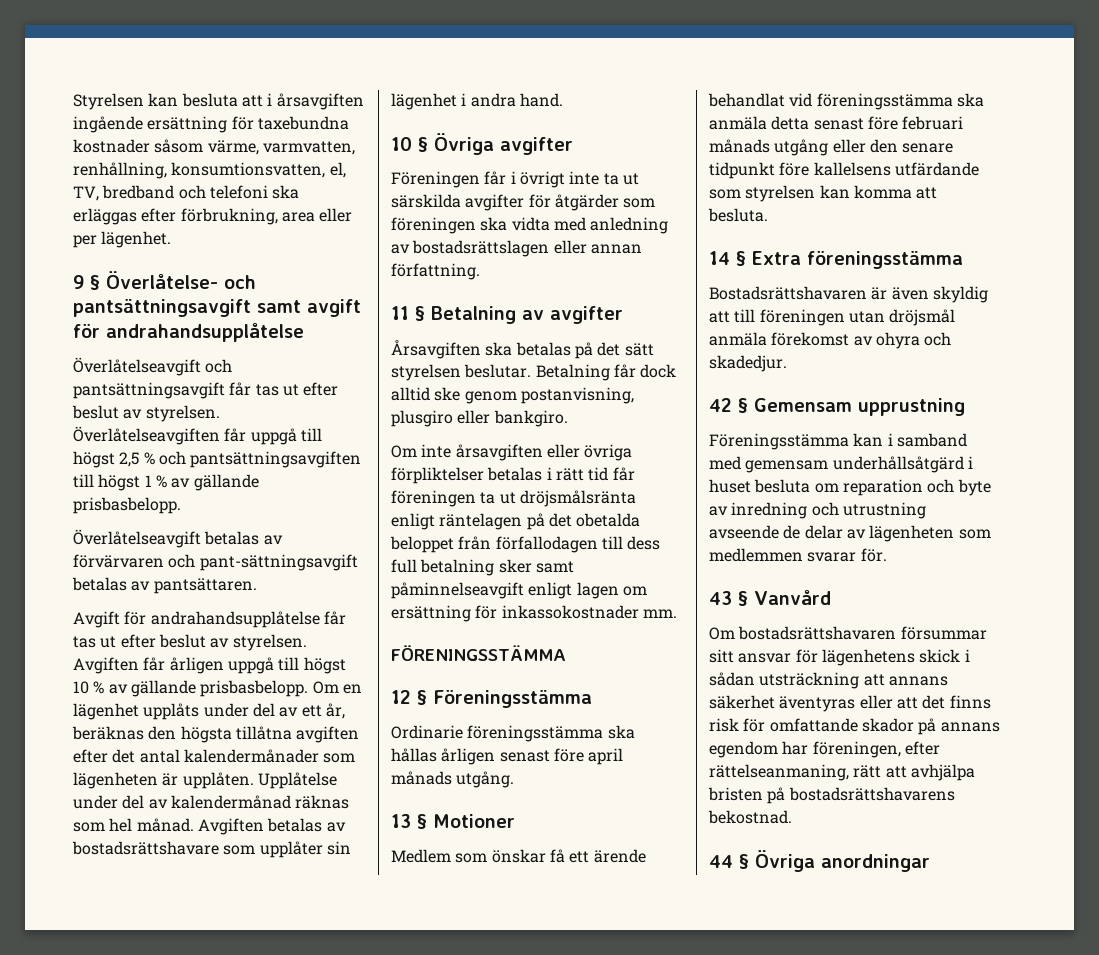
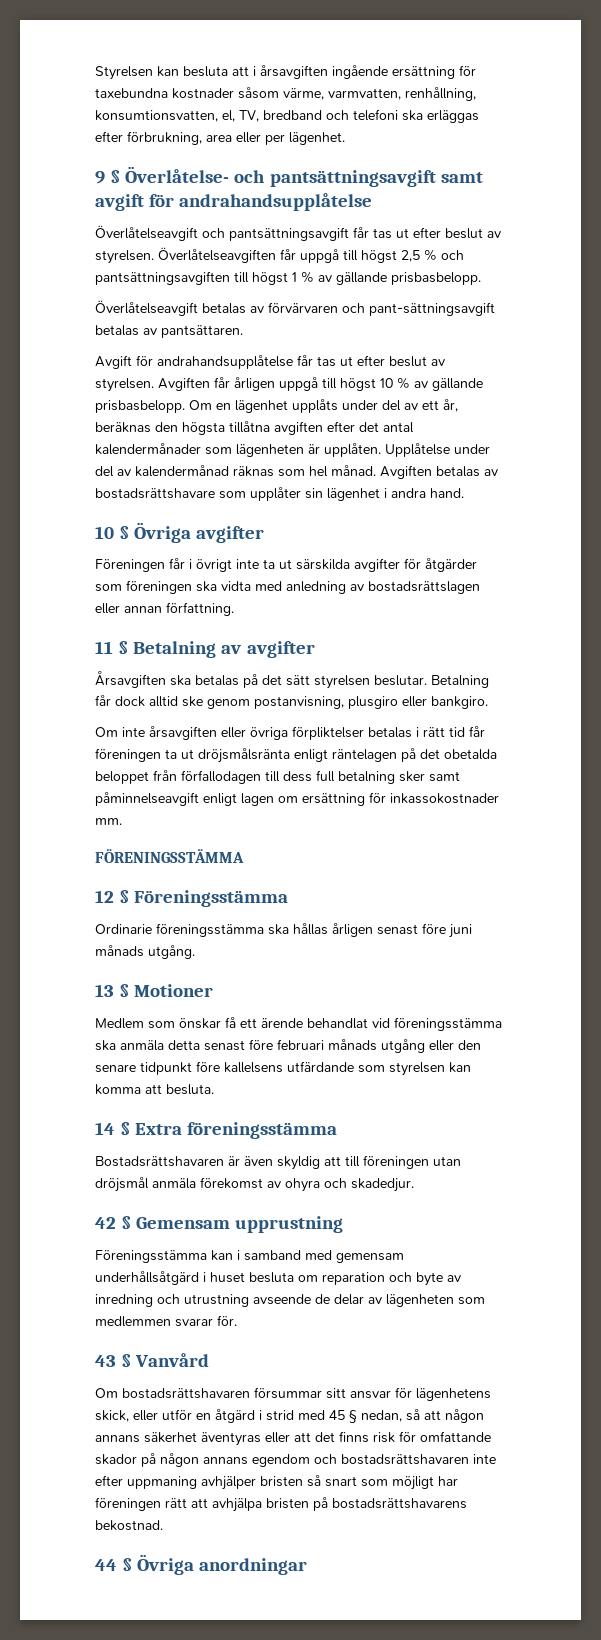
- Ordinarie föreningsstämma ska hållas årligen senast före april månads utgång.
+ Ordinarie föreningsstämma ska hållas årligen senast före juni månads utgång.
- Om bostadsrättshavaren försummar sitt ansvar för lägenhetens skick i sådan utsträckning att annans säkerhet äventyras eller att det finns risk för omfattande skador på annans egendom har föreningen, efter rättelseanmaning, rätt att avhjälpa bristen på bostadsrättshavarens bekostnad.
+ Om bostadsrättshavaren försummar sitt ansvar för lägenhetens skick, eller utför en åtgärd i strid med 45 § nedan, så att någon annans säkerhet äventyras eller att det finns risk för omfattande skador på någon annans egendom och bostadsrättshavaren inte efter uppmaning avhjälper bristen så snart som möjligt har föreningen rätt att avhjälpa bristen på bostadsrättshavarens bekostnad.

